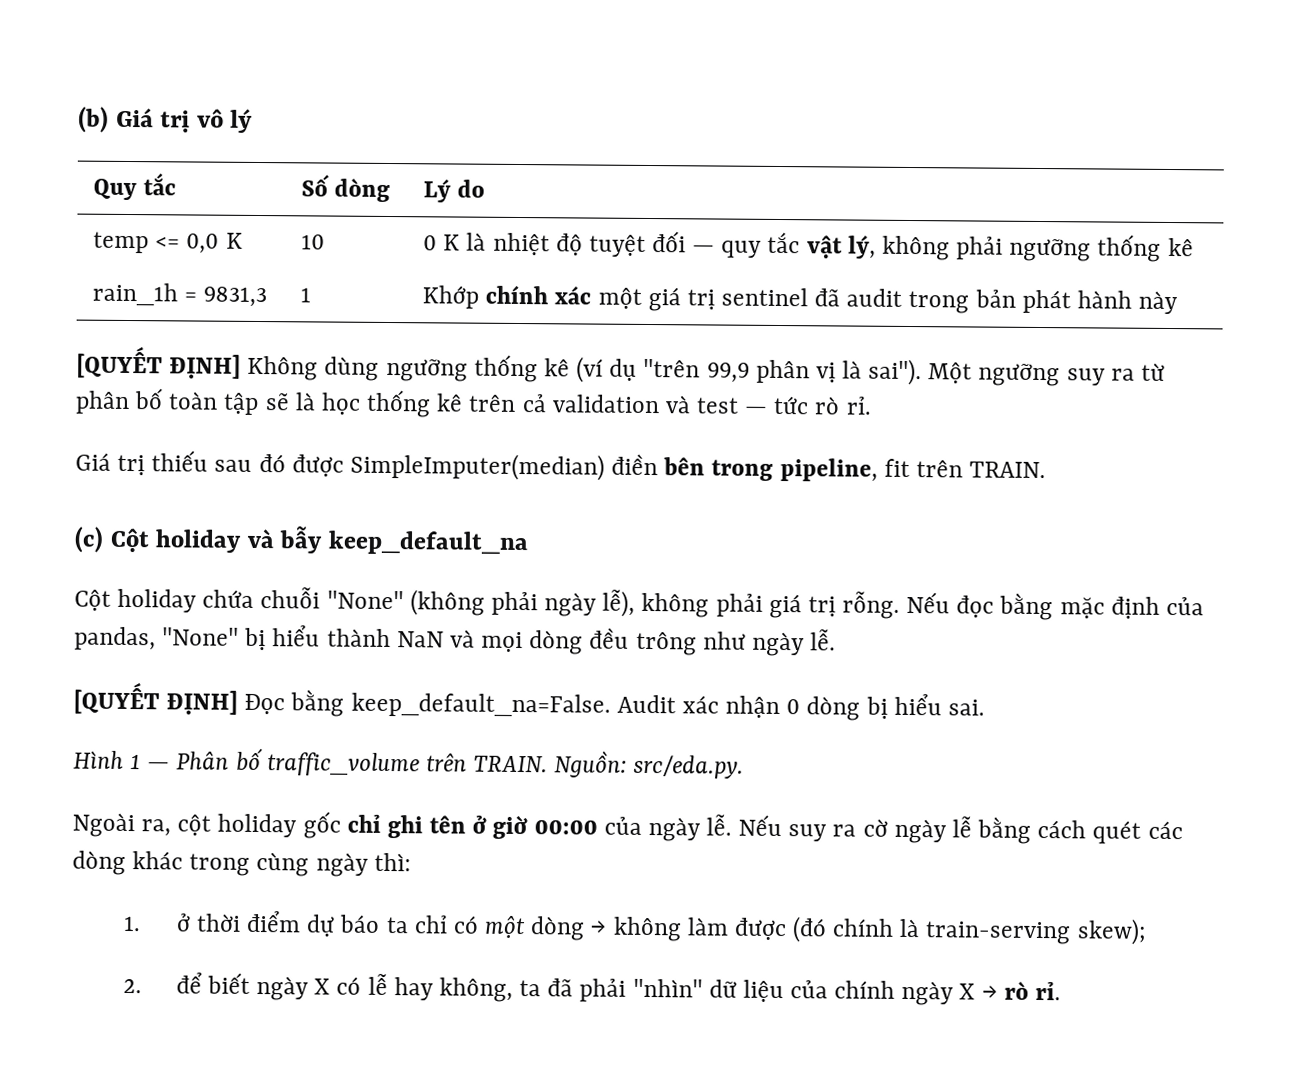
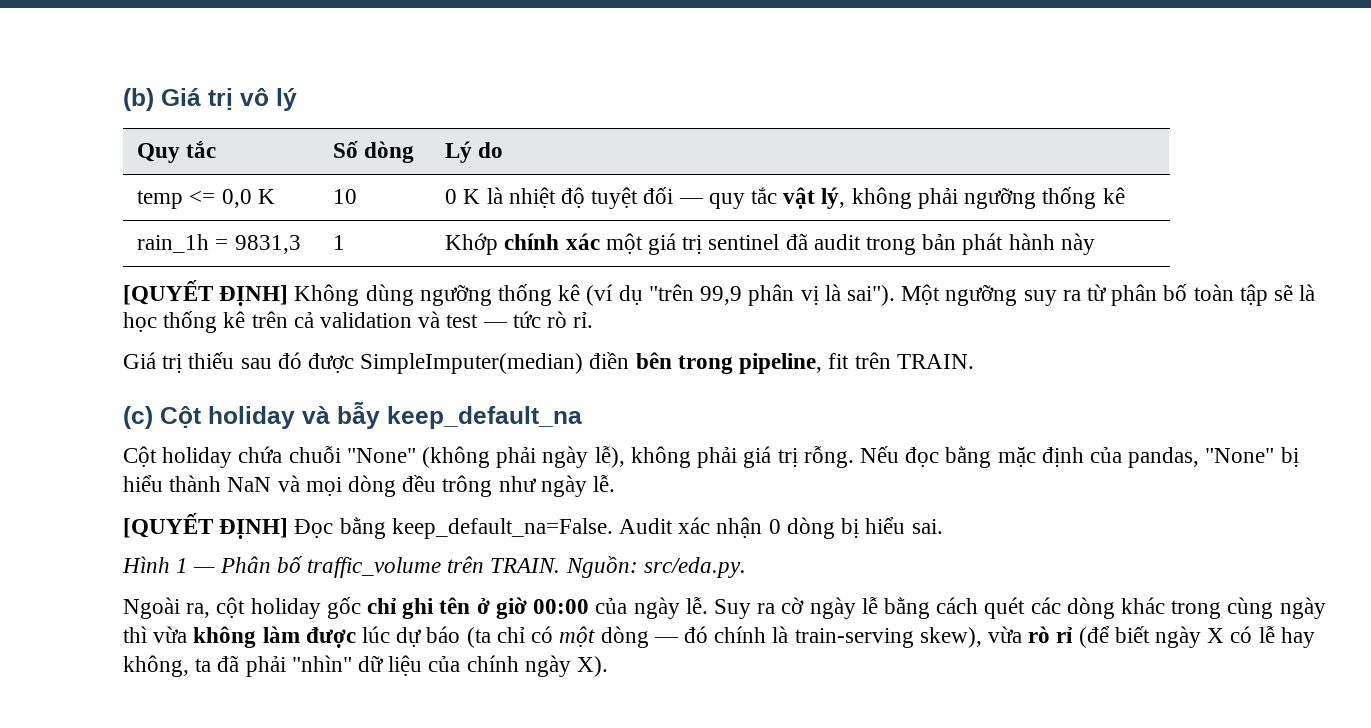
- Nếu suy ra cờ ngày lễ bằng cách quét các dòng khác trong cùng ngày thì:
- 1. ở thời điểm dự báo ta chỉ có một dòng → không làm được (đó chính là train-serving skew);
- 2. để biết ngày X có lễ hay không, ta đã phải "nhìn" dữ liệu của chính ngày X → rò rỉ.
+ Suy ra cờ ngày lễ bằng cách quét các dòng khác trong cùng ngày thì vừa không làm được lúc dự báo (ta chỉ có một dòng — đó chính là train-serving skew), vừa rò rỉ (để biết ngày X có lễ hay không, ta đã phải "nhìn" dữ liệu của chính ngày X).

